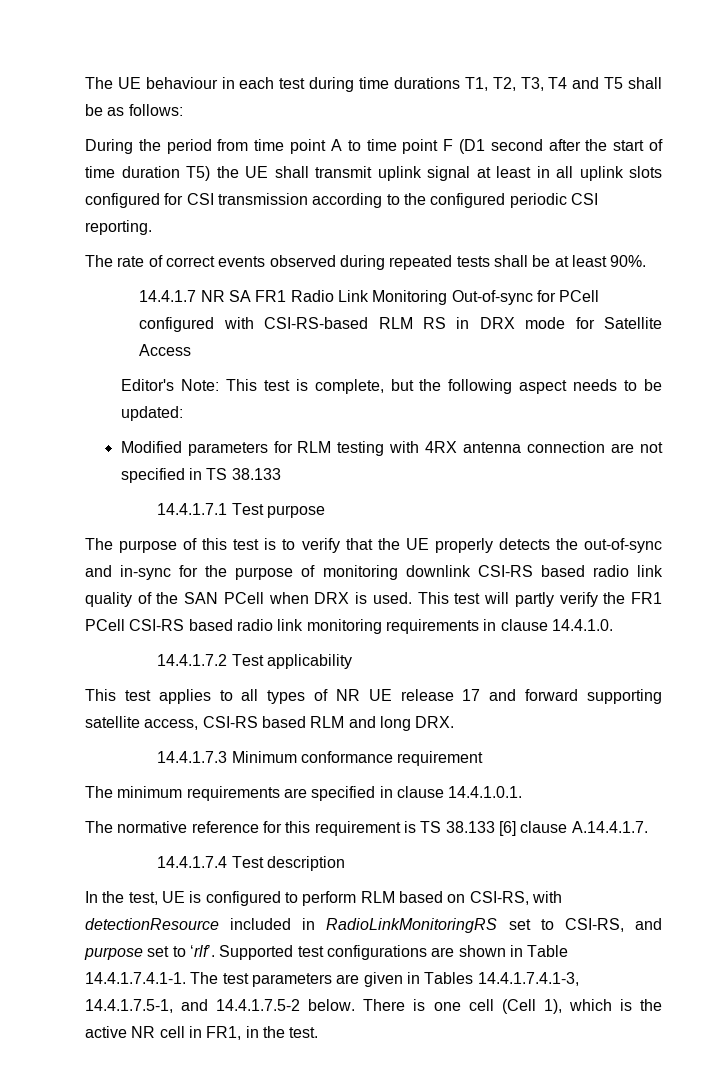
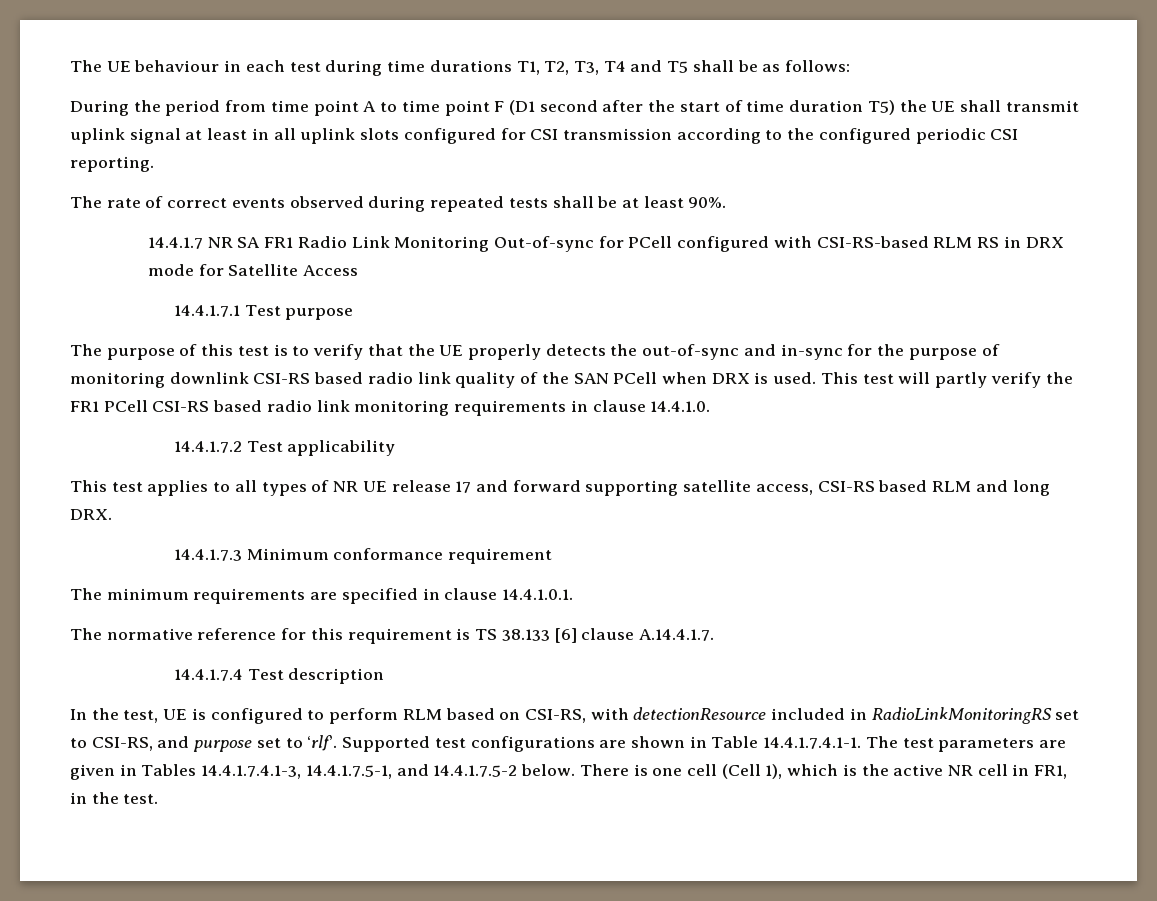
- Editor's Note: This test is complete, but the following aspect needs to be updated:
- Modified parameters for RLM testing with 4RX antenna connection are not specified in TS 38.133

